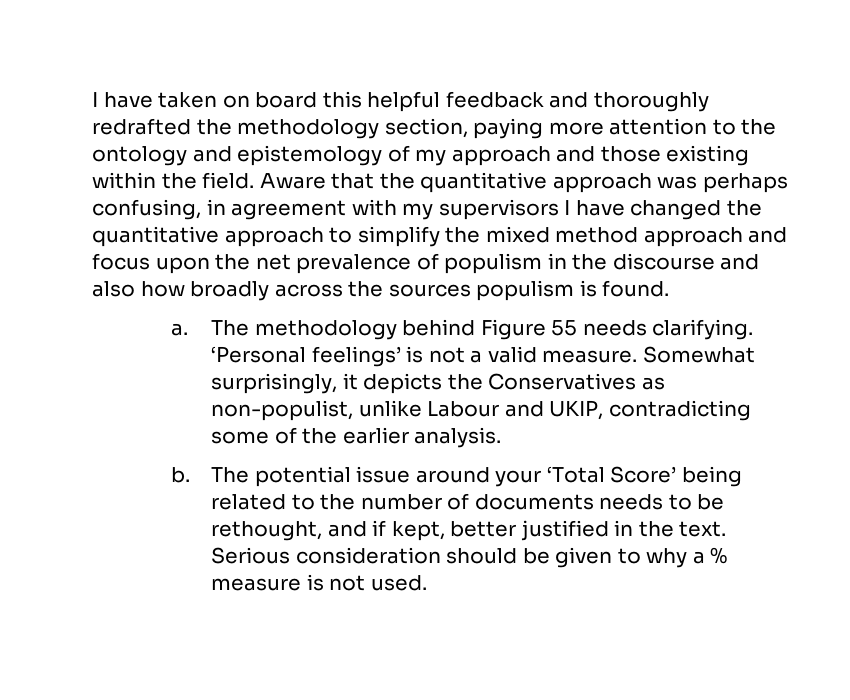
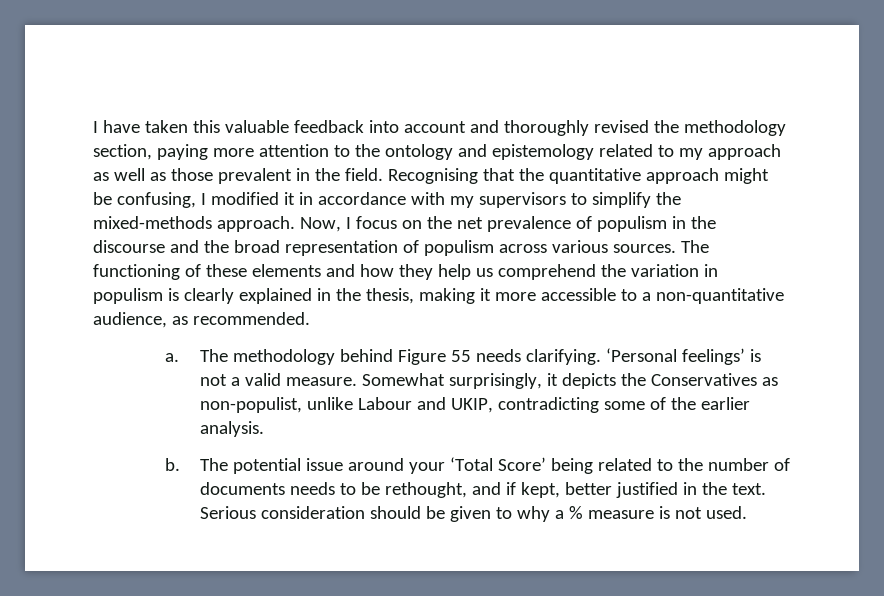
- I have taken on board this helpful feedback and thoroughly redrafted the methodology section, paying more attention to the ontology and epistemology of my approach and those existing within the field.
+ I have taken this valuable feedback into account and thoroughly revised the methodology section, paying more attention to the ontology and epistemology related to my approach as well as those prevalent in the field.
- Aware that the quantitative approach was perhaps confusing, in agreement with my supervisors I have changed the quantitative approach to simplify the mixed method approach and focus upon the net prevalence of populism in the discourse and also how broadly across the sources populism is found.
+ Recognising that the quantitative approach might be confusing, I modified it in accordance with my supervisors to simplify the mixed-methods approach. Now, I focus on the net prevalence of populism in the discourse and the broad representation of populism across various sources. The functioning of these elements and how they help us comprehend the variation in populism is clearly explained in the thesis, making it more accessible to a non-quantitative audience, as recommended.

